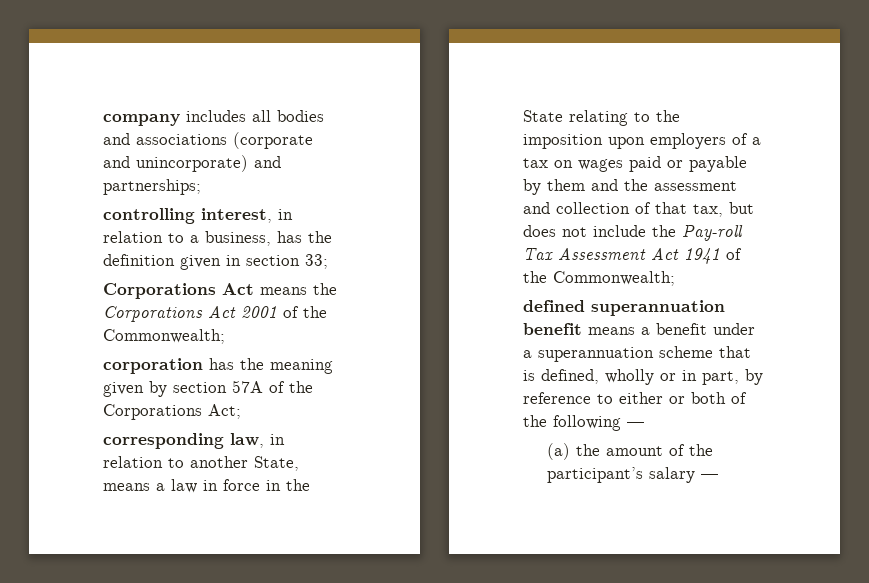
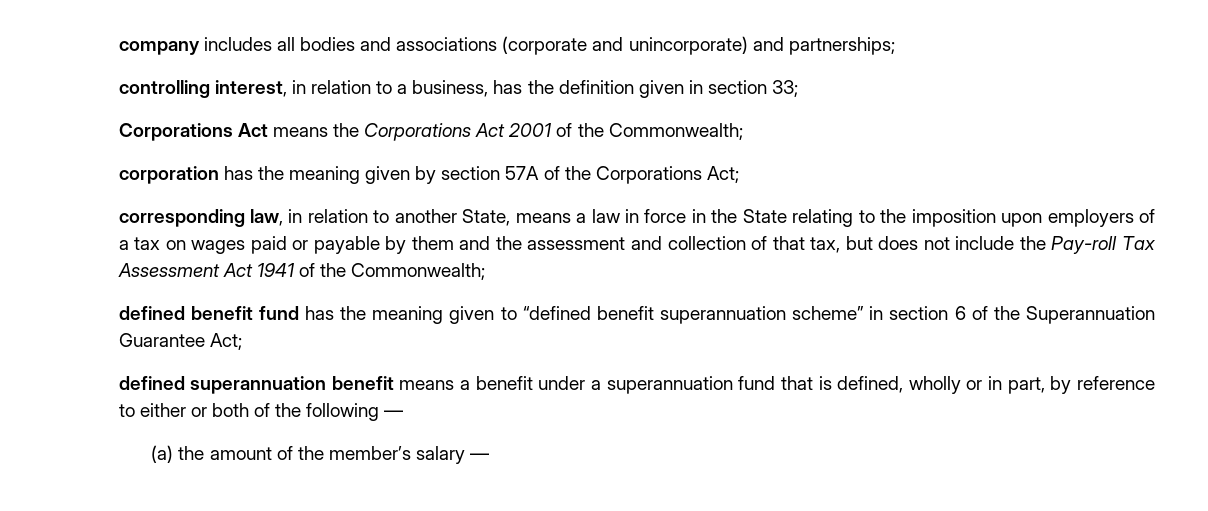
+ defined benefit fund has the meaning given to “defined benefit superannuation scheme” in section 6 of the Superannuation Guarantee Act;
- defined superannuation benefit means a benefit under a superannuation scheme that is defined, wholly or in part, by reference to either or both of the following —
+ defined superannuation benefit means a benefit under a superannuation fund that is defined, wholly or in part, by reference to either or both of the following —
- (a) the amount of the participant’s salary —
+ (a) the amount of the member’s salary —

